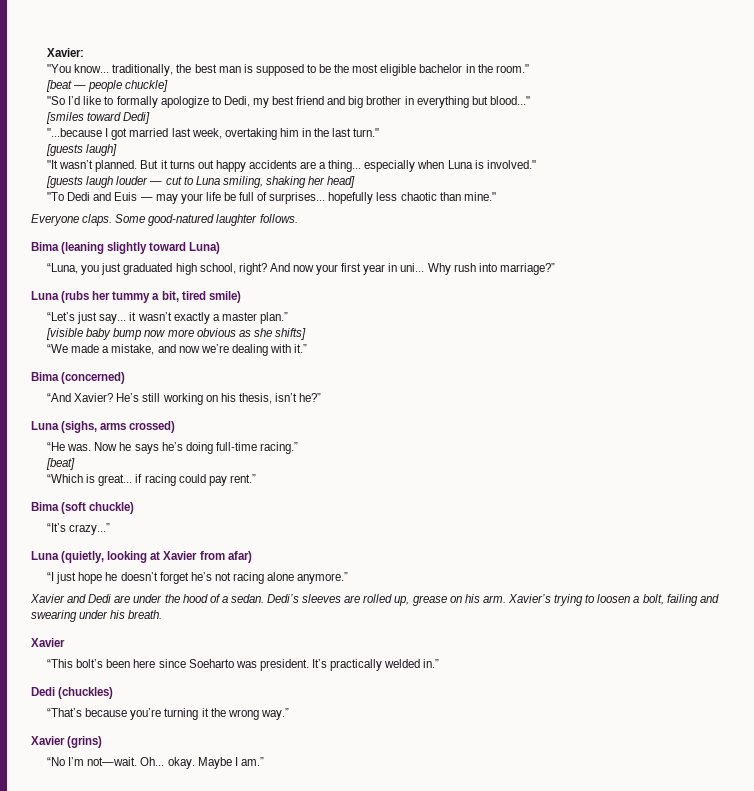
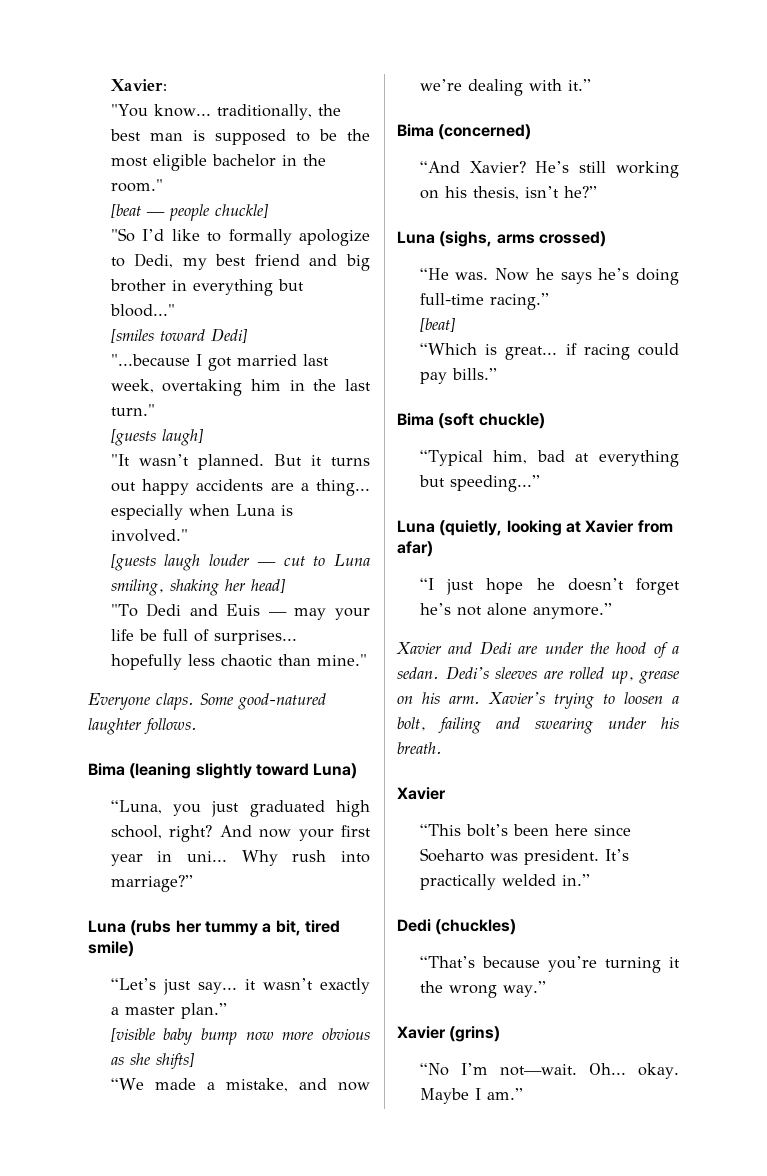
- “Which is great... if racing could pay rent.”
+ “Which is great... if racing could pay bills.”
- “It’s crazy...”
+ “Typical him, bad at everything but speeding...”
- “I just hope he doesn’t forget he’s not racing alone anymore.”
+ “I just hope he doesn’t forget he’s not alone anymore.”

